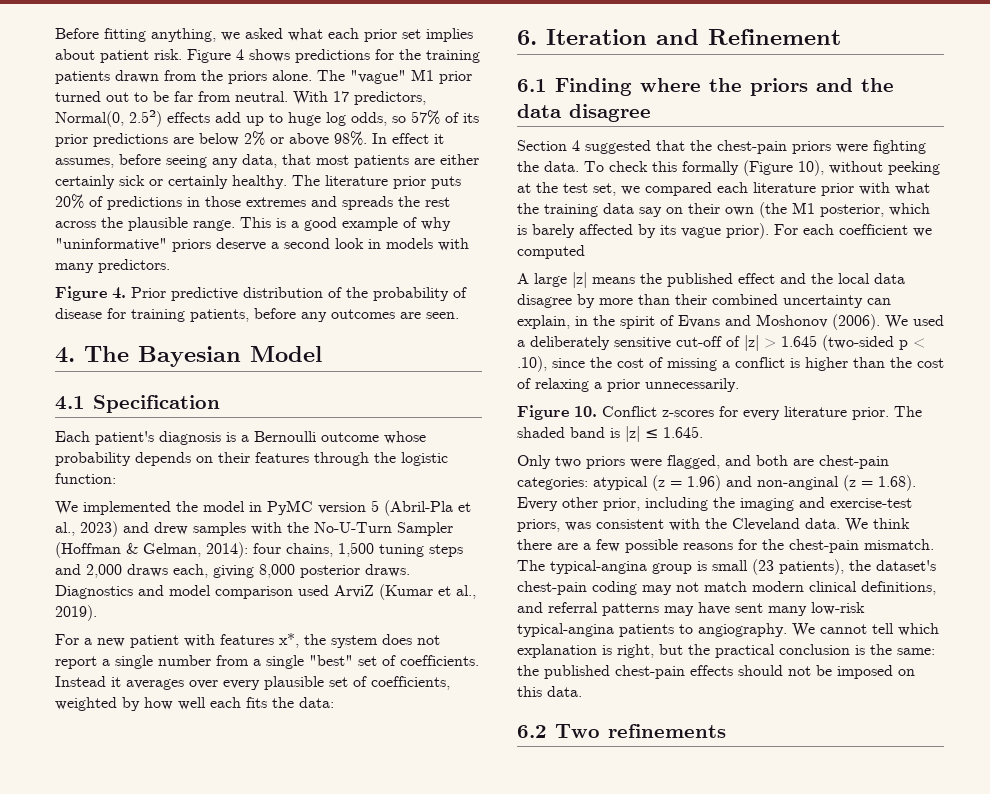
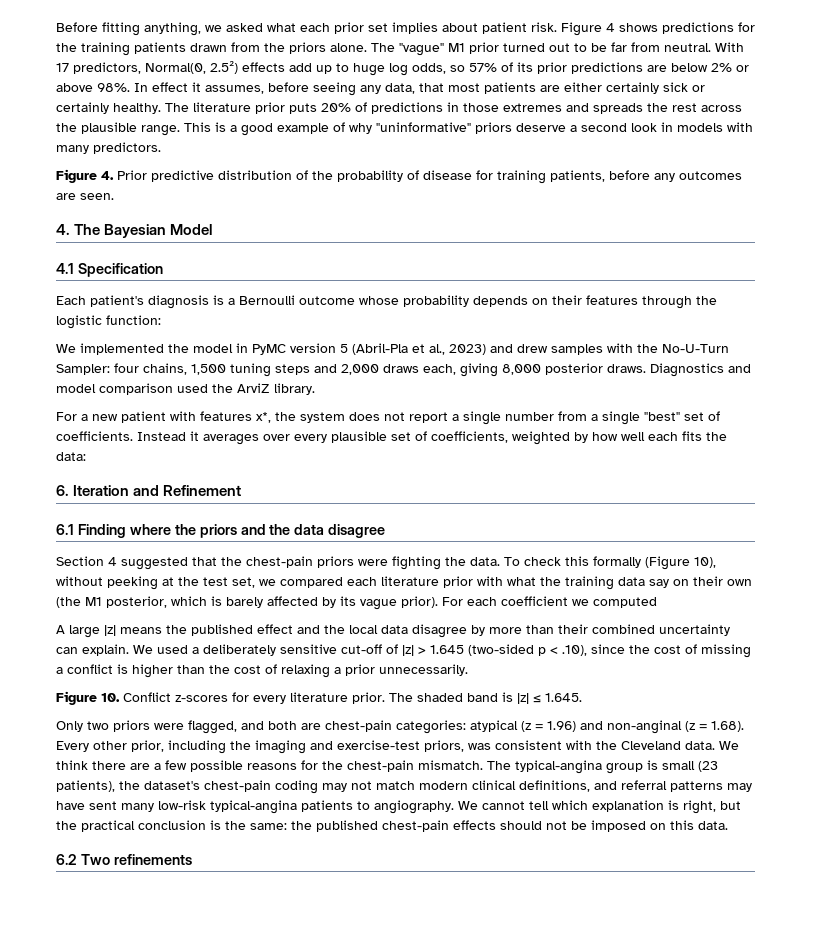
- We implemented the model in PyMC version 5 (Abril-Pla et al., 2023) and drew samples with the No-U-Turn Sampler (Hoffman & Gelman, 2014): four chains, 1,500 tuning steps and 2,000 draws each, giving 8,000 posterior draws.
+ We implemented the model in PyMC version 5 (Abril-Pla et al., 2023) and drew samples with the No-U-Turn Sampler: four chains, 1,500 tuning steps and 2,000 draws each, giving 8,000 posterior draws.
- Diagnostics and model comparison used ArviZ (Kumar et al., 2019).
+ Diagnostics and model comparison used the ArviZ library.
- A large |z| means the published effect and the local data disagree by more than their combined uncertainty can explain, in the spirit of Evans and Moshonov (2006).
+ A large |z| means the published effect and the local data disagree by more than their combined uncertainty can explain.

